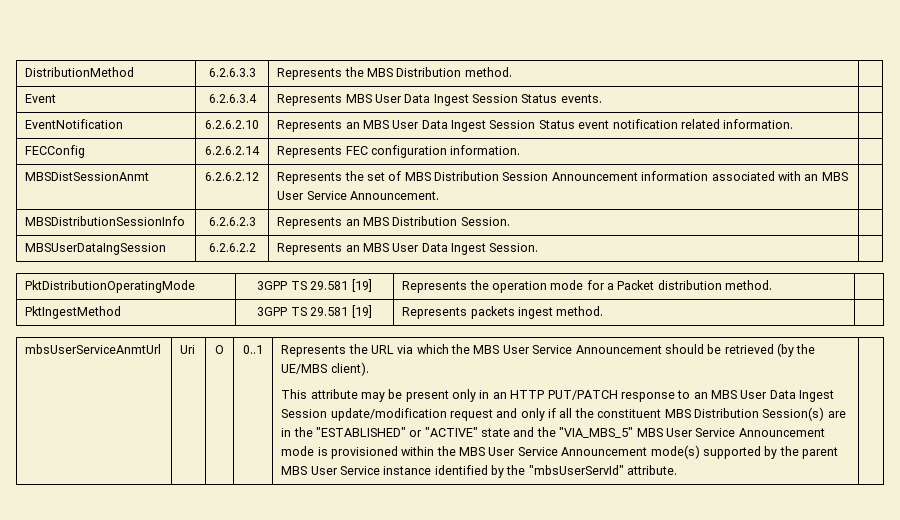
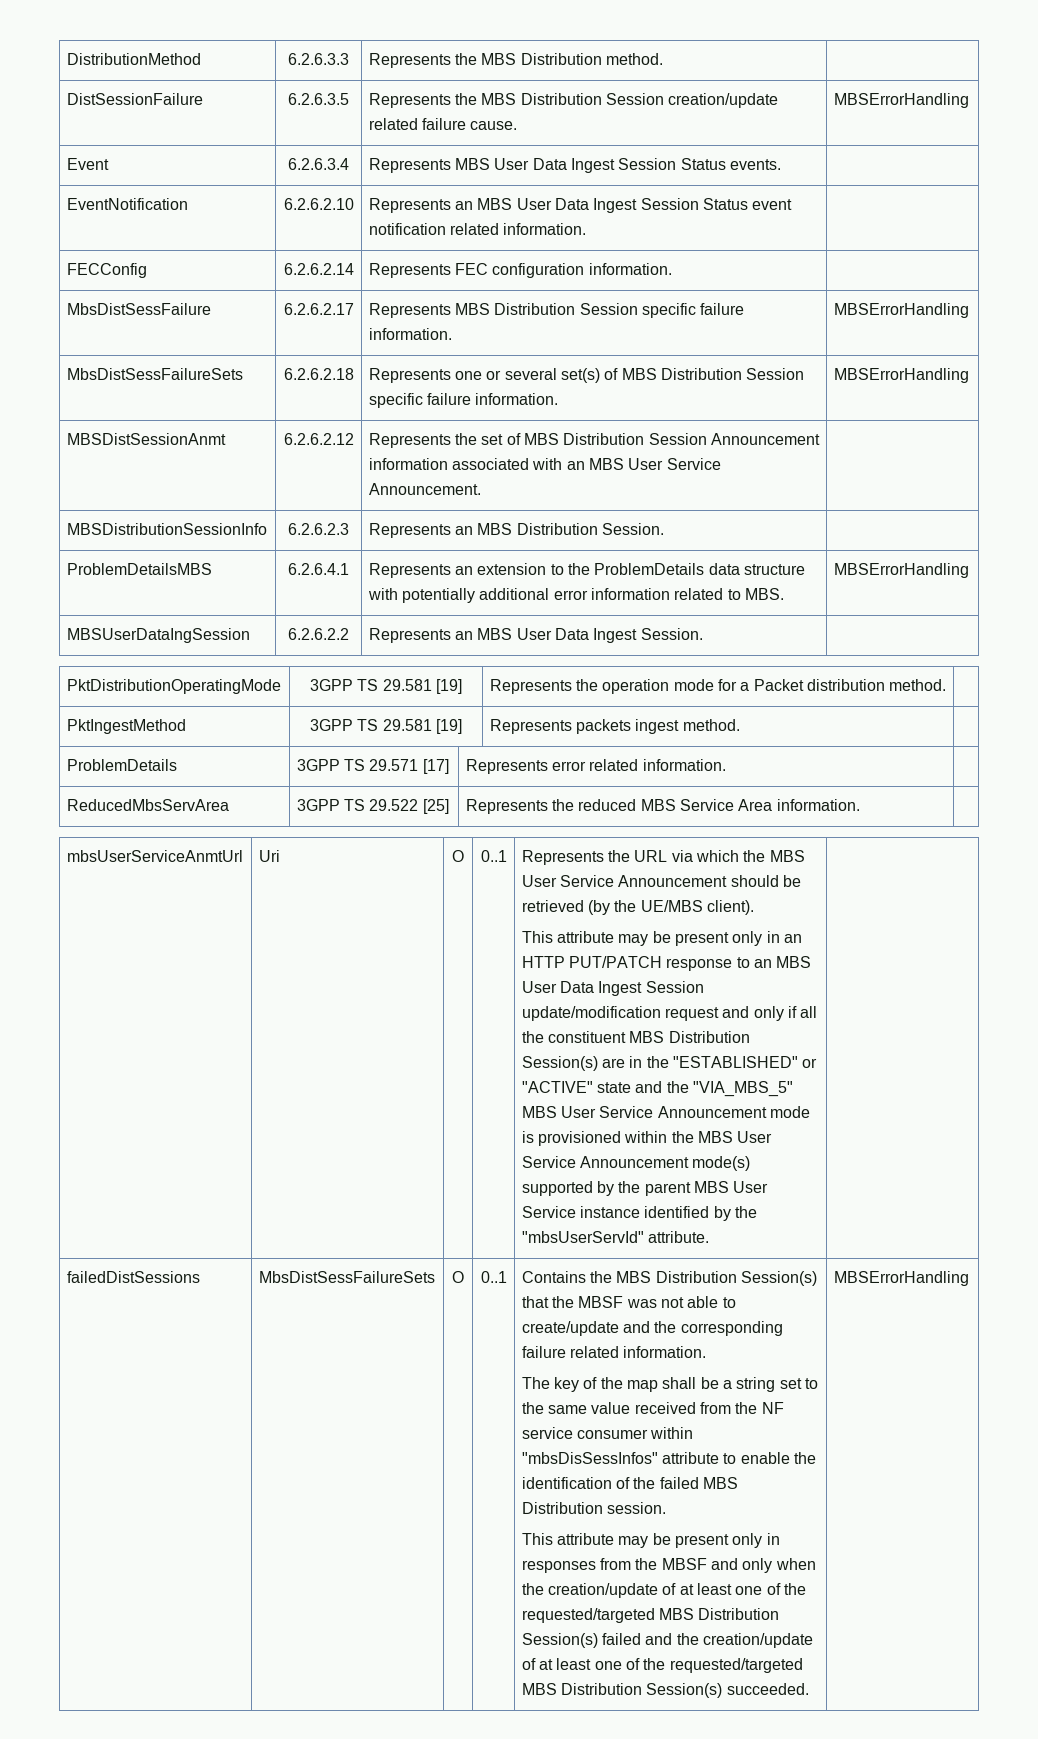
+ DistSessionFailure | 6.2.6.3.5 | Represents the MBS Distribution Session creation/update related failure cause. | MBSErrorHandling
+ MbsDistSessFailure | 6.2.6.2.17 | Represents MBS Distribution Session specific failure information. | MBSErrorHandling
+ MbsDistSessFailureSets | 6.2.6.2.18 | Represents one or several set(s) of MBS Distribution Session specific failure information. | MBSErrorHandling
+ ProblemDetailsMBS | 6.2.6.4.1 | Represents an extension to the ProblemDetails data structure with potentially additional error information related to MBS. | MBSErrorHandling
+ ProblemDetails | 3GPP TS 29.571 [17] | Represents error related information. |
+ ReducedMbsServArea | 3GPP TS 29.522 [25] | Represents the reduced MBS Service Area information. |
+ failedDistSessions | MbsDistSessFailureSets | O | 0..1 | Contains the MBS Distribution Session(s) that the MBSF was not able to create/update and the corresponding failure related information.
+ The key of the map shall be a string set to the same value received from the NF service consumer within "mbsDisSessInfos" attribute to enable the identification of the failed MBS Distribution session.
+ This attribute may be present only in responses from the MBSF and only when the creation/update of at least one of the requested/targeted MBS Distribution Session(s) failed and the creation/update of at least one of the requested/targeted MBS Distribution Session(s) succeeded. | MBSErrorHandling

